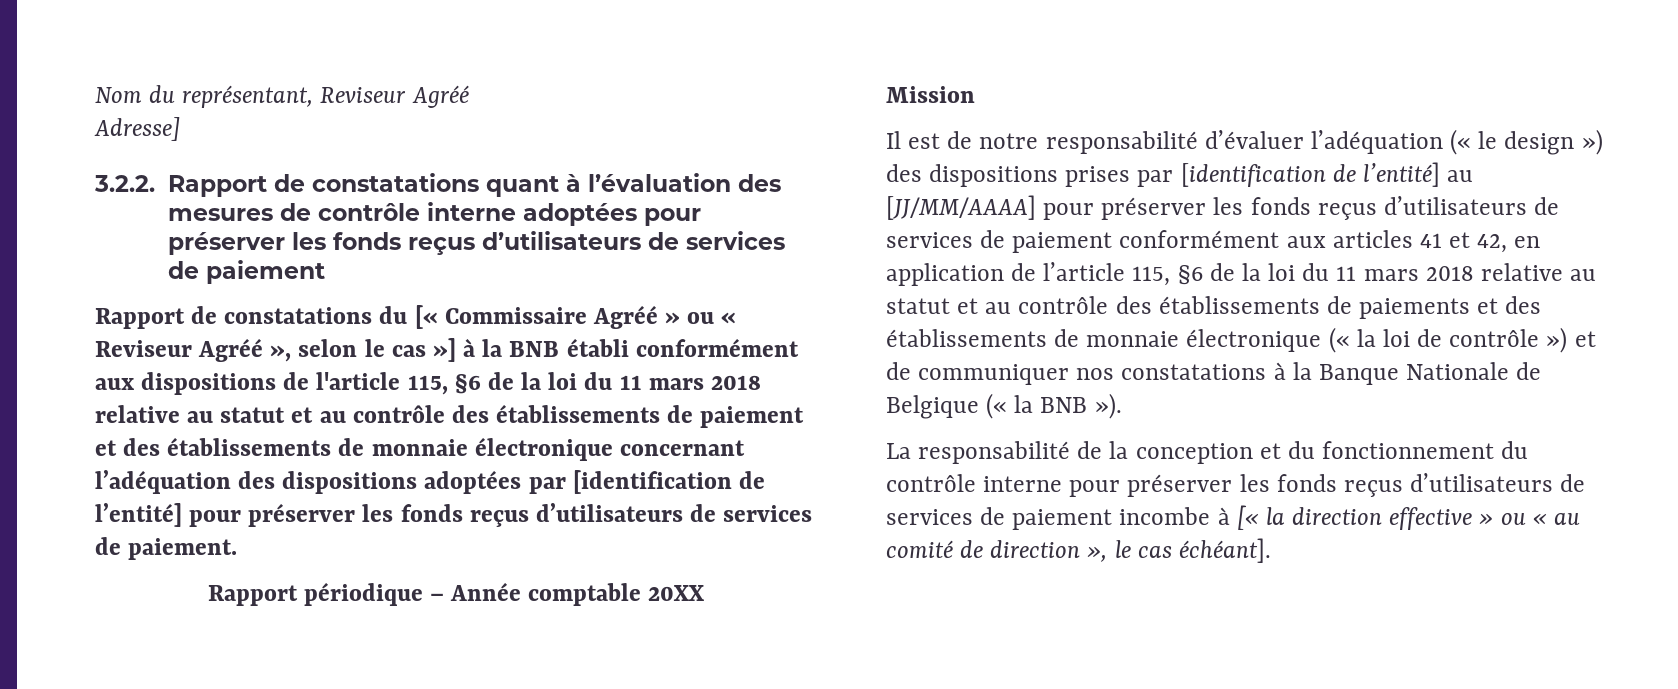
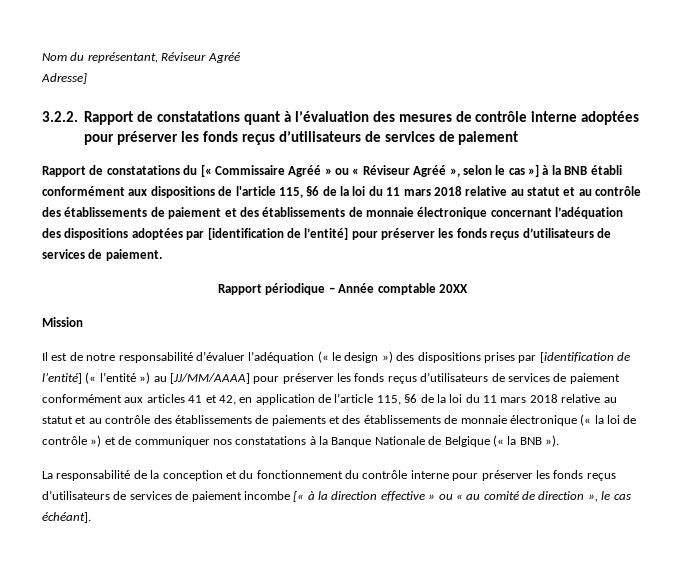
- Nom du représentant, Reviseur Agréé
+ Nom du représentant, Réviseur Agréé
- Rapport de constatations du [« Commissaire Agréé » ou « Reviseur Agréé », selon le cas »] à la BNB établi conformément aux dispositions de l'article 115, §6 de la loi du 11 mars 2018 relative au statut et au contrôle des établissements de paiement et des établissements de monnaie électronique concernant l’adéquation des dispositions adoptées par [identification de l’entité] pour préserver les fonds reçus d’utilisateurs de services de paiement.
+ Rapport de constatations du [« Commissaire Agréé » ou « Réviseur Agréé », selon le cas »] à la BNB établi conformément aux dispositions de l'article 115, §6 de la loi du 11 mars 2018 relative au statut et au contrôle des établissements de paiement et des établissements de monnaie électronique concernant l’adéquation des dispositions adoptées par [identification de l’entité] pour préserver les fonds reçus d’utilisateurs de services de paiement.
- Il est de notre responsabilité d’évaluer l’adéquation (« le design ») des dispositions prises par [identification de l’entité] au [JJ/MM/AAAA] pour préserver les fonds reçus d’utilisateurs de services de paiement conformément aux articles 41 et 42, en application de l’article 115, §6 de la loi du 11 mars 2018 relative au statut et au contrôle des établissements de paiements et des établissements de monnaie électronique (« la loi de contrôle ») et de communiquer nos constatations à la Banque Nationale de Belgique (« la BNB »).
+ Il est de notre responsabilité d’évaluer l’adéquation (« le design ») des dispositions prises par [identification de l’entité] (« l’entité ») au [JJ/MM/AAAA] pour préserver les fonds reçus d’utilisateurs de services de paiement conformément aux articles 41 et 42, en application de l’article 115, §6 de la loi du 11 mars 2018 relative au statut et au contrôle des établissements de paiements et des établissements de monnaie électronique (« la loi de contrôle ») et de communiquer nos constatations à la Banque Nationale de Belgique (« la BNB »).
- La responsabilité de la conception et du fonctionnement du contrôle interne pour préserver les fonds reçus d’utilisateurs de services de paiement incombe à [« la direction effective » ou « au comité de direction », le cas échéant].
+ La responsabilité de la conception et du fonctionnement du contrôle interne pour préserver les fonds reçus d’utilisateurs de services de paiement incombe [« à la direction effective » ou « au comité de direction », le cas échéant].

